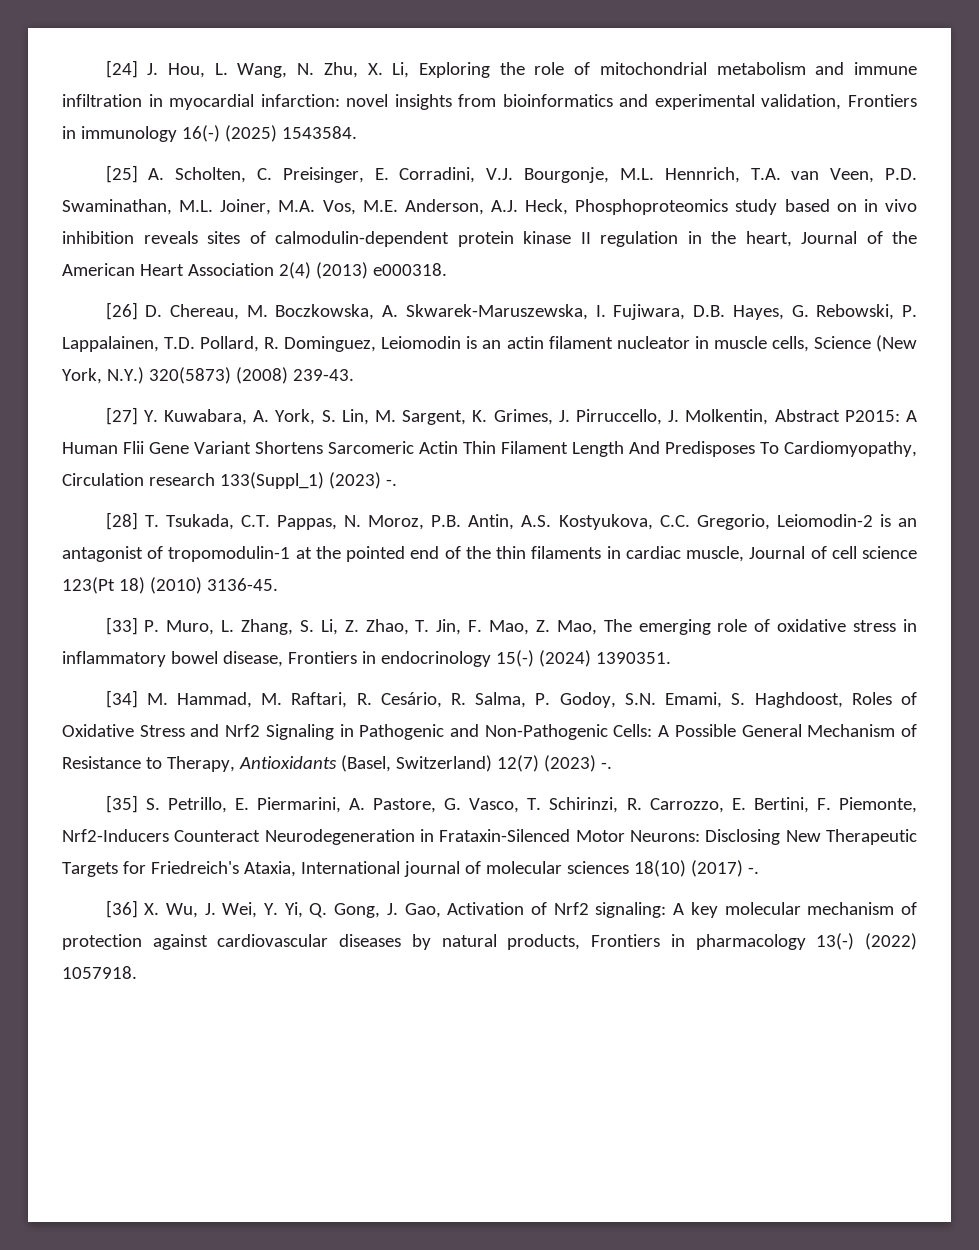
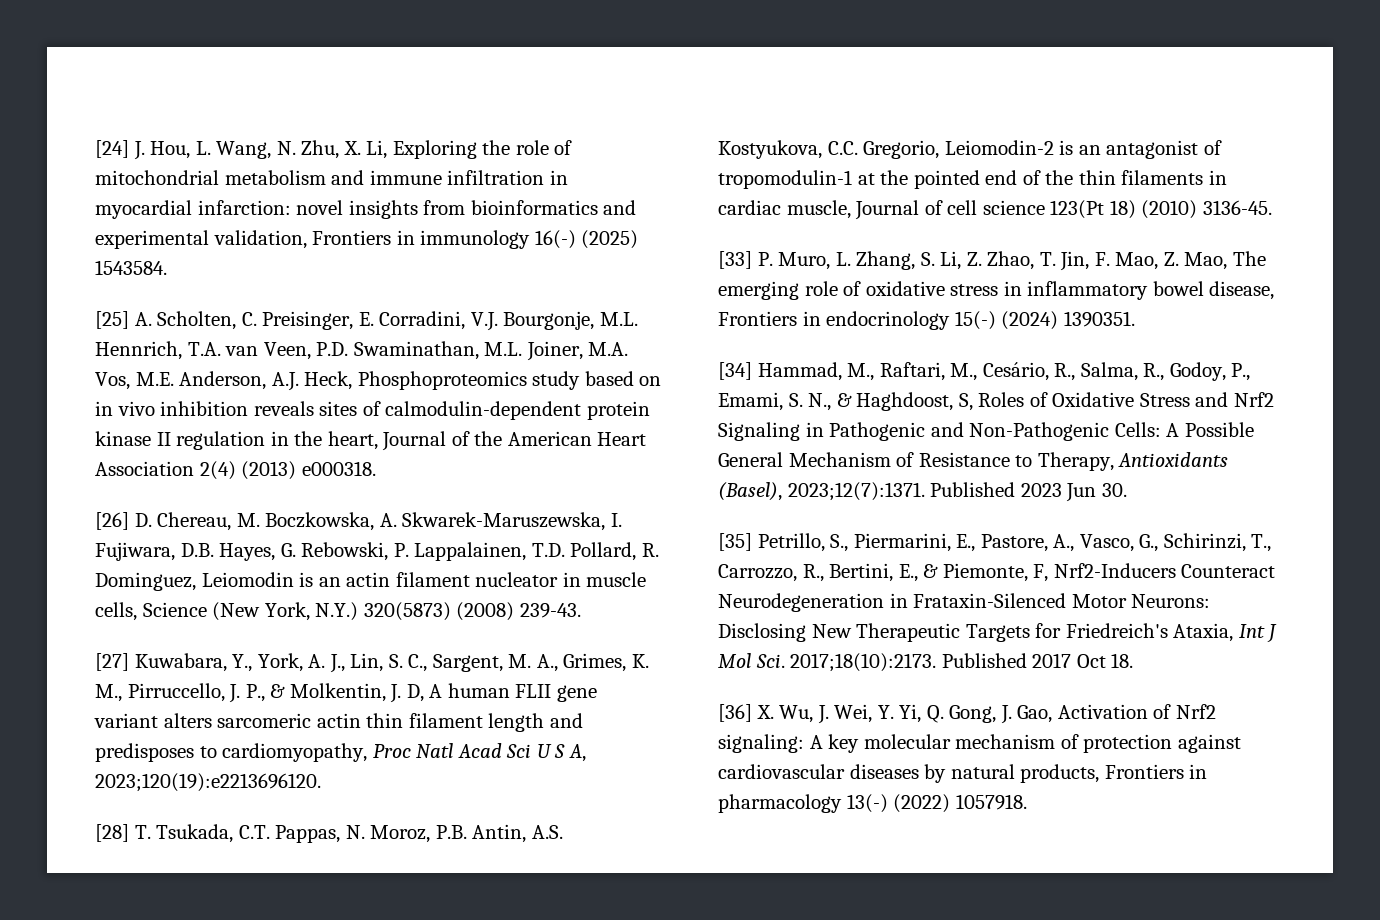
- [27] Y. Kuwabara, A. York, S. Lin, M. Sargent, K. Grimes, J. Pirruccello, J. Molkentin, Abstract P2015: A Human Flii Gene Variant Shortens Sarcomeric Actin Thin Filament Length And Predisposes To Cardiomyopathy, Circulation research 133(Suppl_1) (2023) -.
+ [27] Kuwabara, Y., York, A. J., Lin, S. C., Sargent, M. A., Grimes, K. M., Pirruccello, J. P., & Molkentin, J. D, A human FLII gene variant alters sarcomeric actin thin filament length and predisposes to cardiomyopathy, Proc Natl Acad Sci U S A, 2023;120(19):e2213696120.
- [34] M. Hammad, M. Raftari, R. Cesário, R. Salma, P. Godoy, S.N. Emami, S. Haghdoost, Roles of Oxidative Stress and Nrf2 Signaling in Pathogenic and Non-Pathogenic Cells: A Possible General Mechanism of Resistance to Therapy, Antioxidants (Basel, Switzerland) 12(7) (2023) -.
- [35] S. Petrillo, E. Piermarini, A. Pastore, G. Vasco, T. Schirinzi, R. Carrozzo, E. Bertini, F. Piemonte, Nrf2-Inducers Counteract Neurodegeneration in Frataxin-Silenced Motor Neurons: Disclosing New Therapeutic Targets for Friedreich's Ataxia, International journal of molecular sciences 18(10) (2017) -.
+ [34] Hammad, M., Raftari, M., Cesário, R., Salma, R., Godoy, P., Emami, S. N., & Haghdoost, S, Roles of Oxidative Stress and Nrf2 Signaling in Pathogenic and Non-Pathogenic Cells: A Possible General Mechanism of Resistance to Therapy, Antioxidants (Basel), 2023;12(7):1371. Published 2023 Jun 30.
+ [35] Petrillo, S., Piermarini, E., Pastore, A., Vasco, G., Schirinzi, T., Carrozzo, R., Bertini, E., & Piemonte, F, Nrf2-Inducers Counteract Neurodegeneration in Frataxin-Silenced Motor Neurons: Disclosing New Therapeutic Targets for Friedreich's Ataxia, Int J Mol Sci. 2017;18(10):2173. Published 2017 Oct 18.

